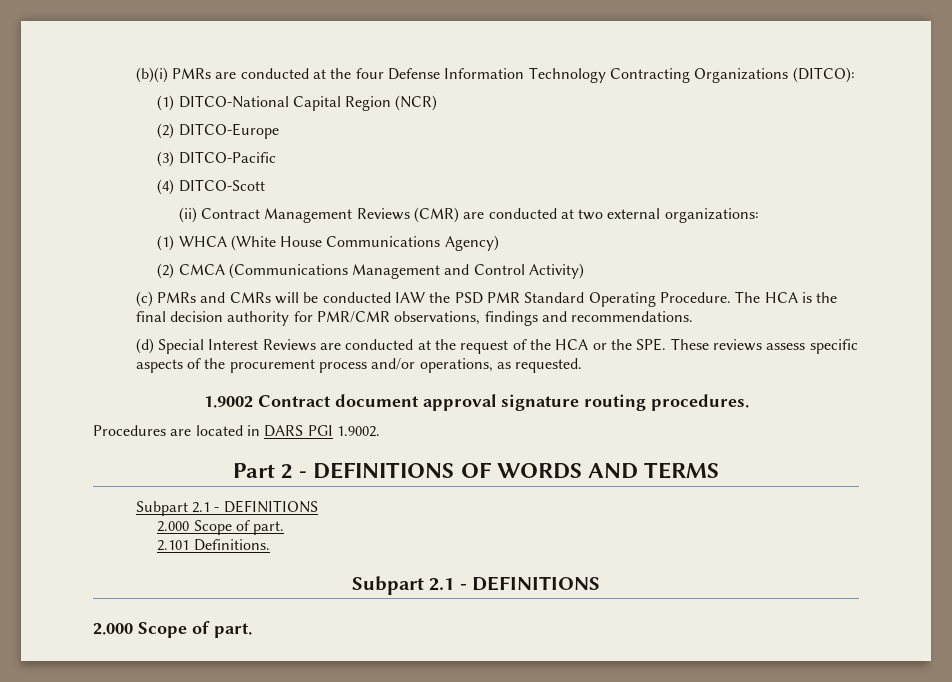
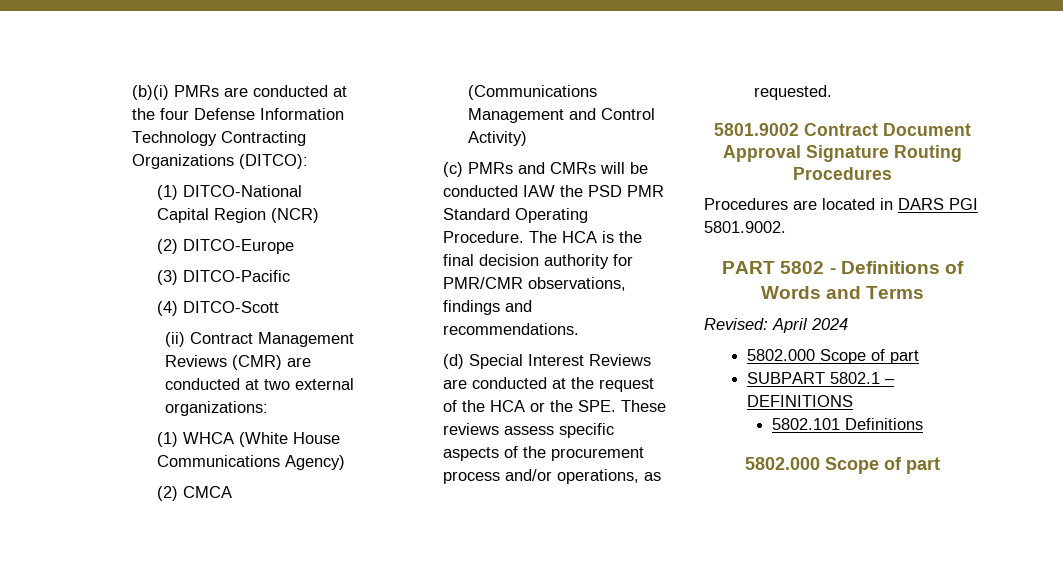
- 1.9002 Contract document approval signature routing procedures.
+ 5801.9002 Contract Document Approval Signature Routing Procedures
- Procedures are located in DARS PGI 1.9002.
- Part 2 - DEFINITIONS OF WORDS AND TERMS
- Subpart 2.1 - DEFINITIONS
- 2.000 Scope of part.
- 2.101 Definitions.
- Subpart 2.1 - DEFINITIONS
- 2.000 Scope of part.
+ Procedures are located in DARS PGI 5801.9002.
+ PART 5802 - Definitions of Words and Terms
+ Revised: April 2024
+ 5802.000 Scope of part
+ SUBPART 5802.1 – DEFINITIONS
+ 5802.101 Definitions
+ 5802.000 Scope of part

